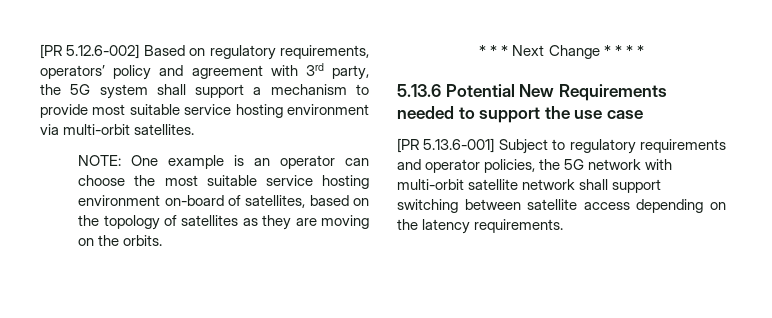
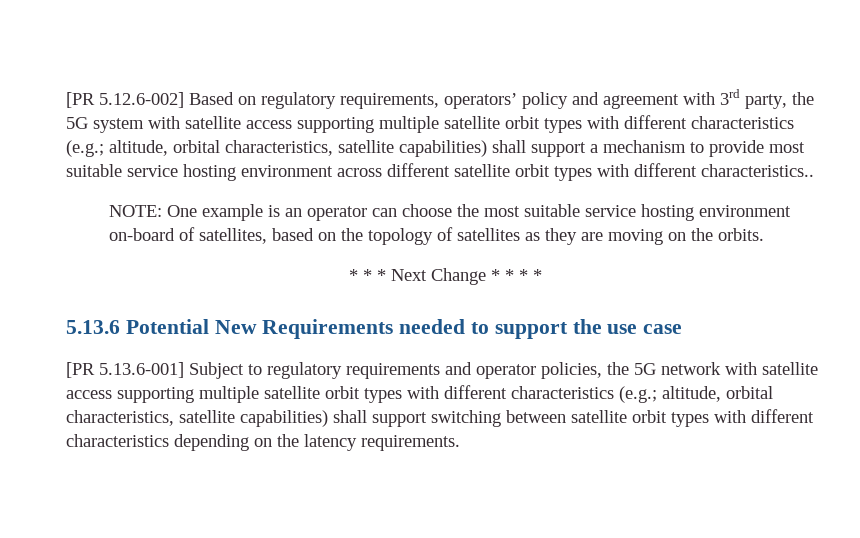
- [PR 5.12.6-002] Based on regulatory requirements, operators’ policy and agreement with 3rd party, the 5G system shall support a mechanism to provide most suitable service hosting environment via multi-orbit satellites.
+ [PR 5.12.6-002] Based on regulatory requirements, operators’ policy and agreement with 3rd party, the 5G system with satellite access supporting multiple satellite orbit types with different characteristics (e.g.; altitude, orbital characteristics, satellite capabilities) shall support a mechanism to provide most suitable service hosting environment across different satellite orbit types with different characteristics..
- [PR 5.13.6-001] Subject to regulatory requirements and operator policies, the 5G network with multi-orbit satellite network shall support switching between satellite access depending on the latency requirements.
+ [PR 5.13.6-001] Subject to regulatory requirements and operator policies, the 5G network with satellite access supporting multiple satellite orbit types with different characteristics (e.g.; altitude, orbital characteristics, satellite capabilities) shall support switching between satellite orbit types with different characteristics depending on the latency requirements.

